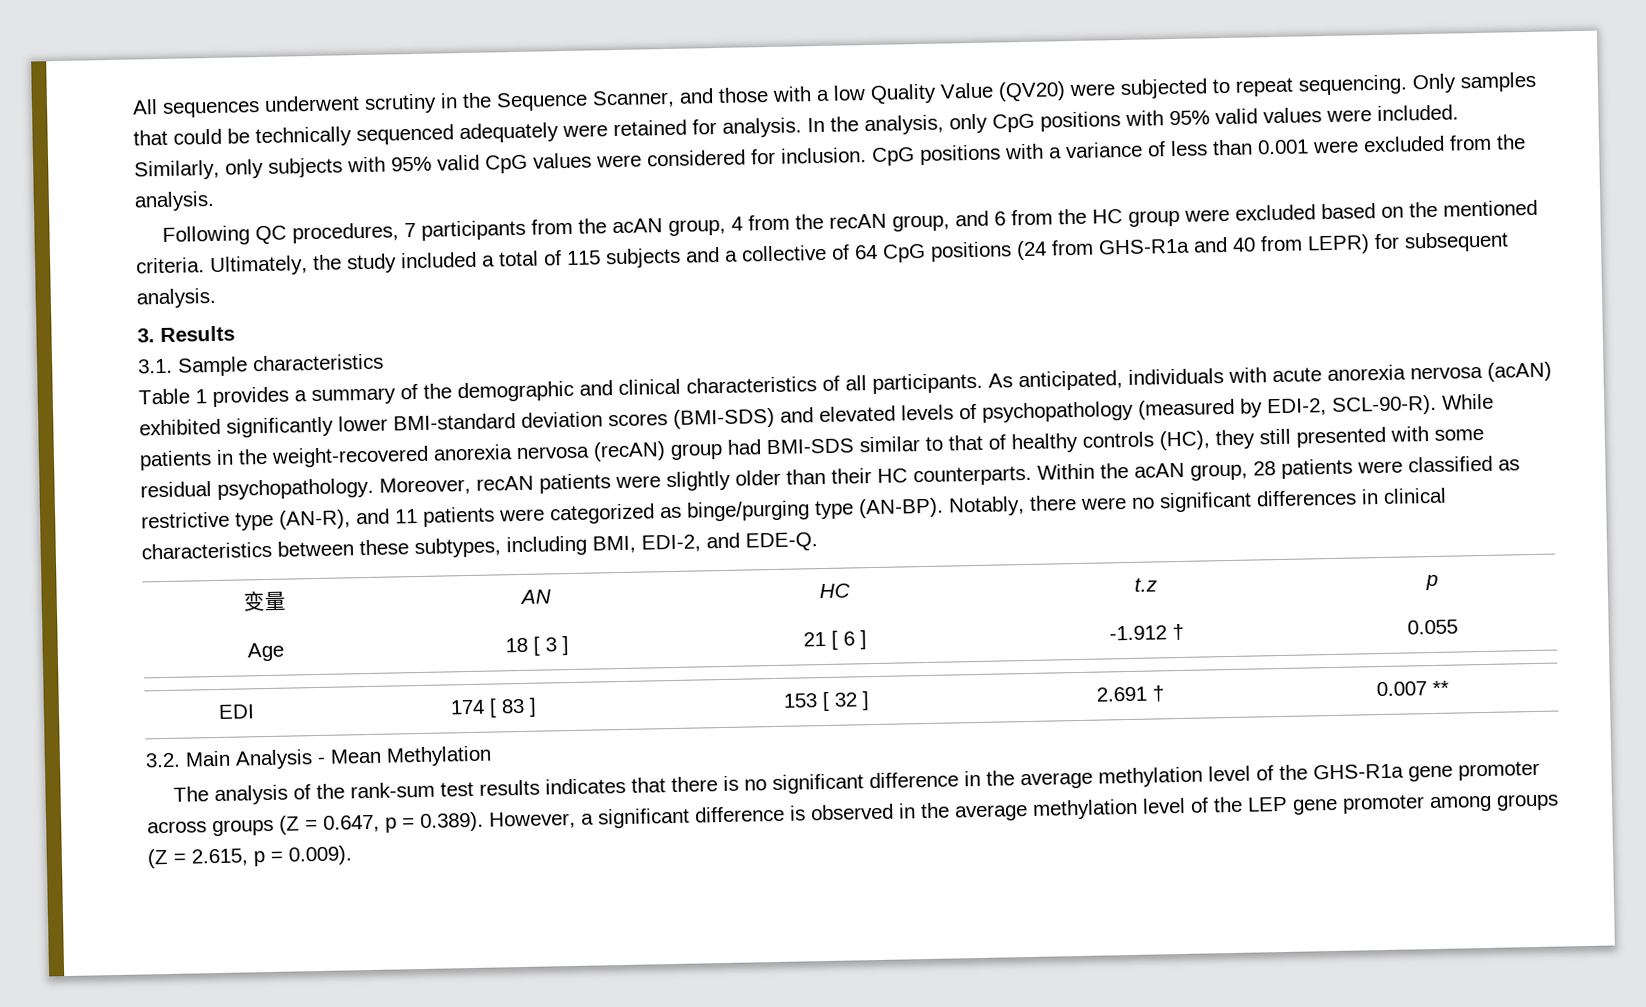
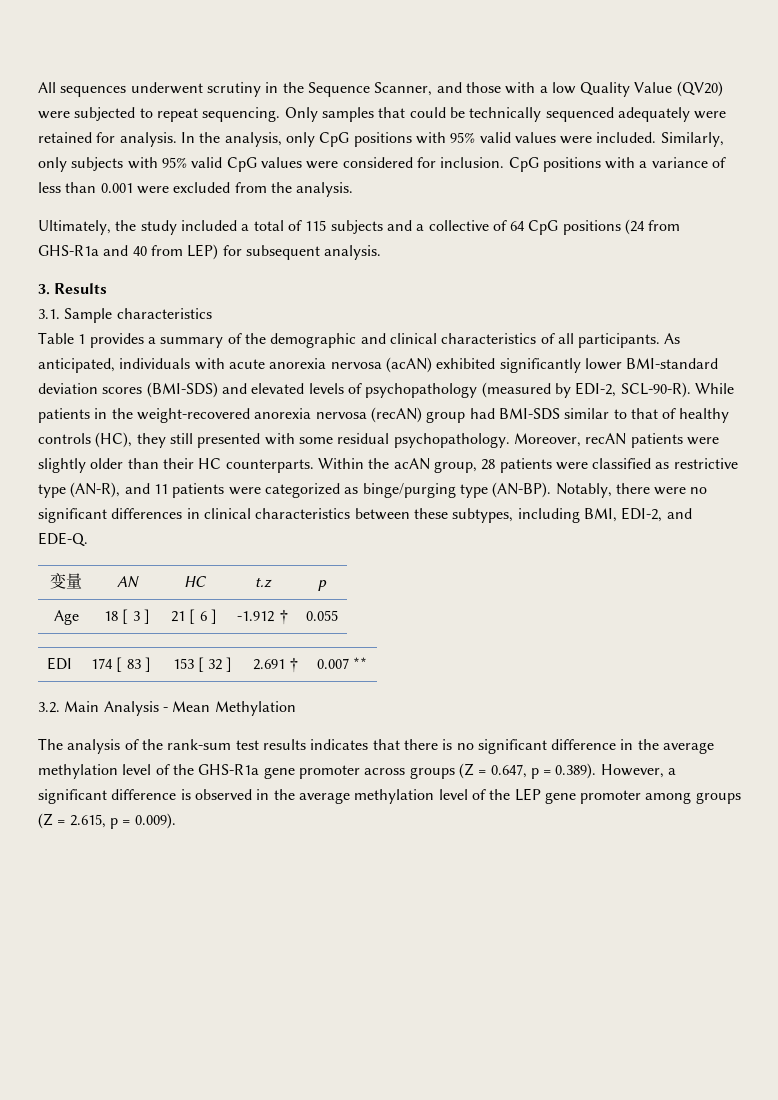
- Following QC procedures, 7 participants from the acAN group, 4 from the recAN group, and 6 from the HC group were excluded based on the mentioned criteria. Ultimately, the study included a total of 115 subjects and a collective of 64 CpG positions (24 from GHS-R1a and 40 from LEPR) for subsequent analysis.
+ Ultimately, the study included a total of 115 subjects and a collective of 64 CpG positions (24 from GHS-R1a and 40 from LEP) for subsequent analysis.

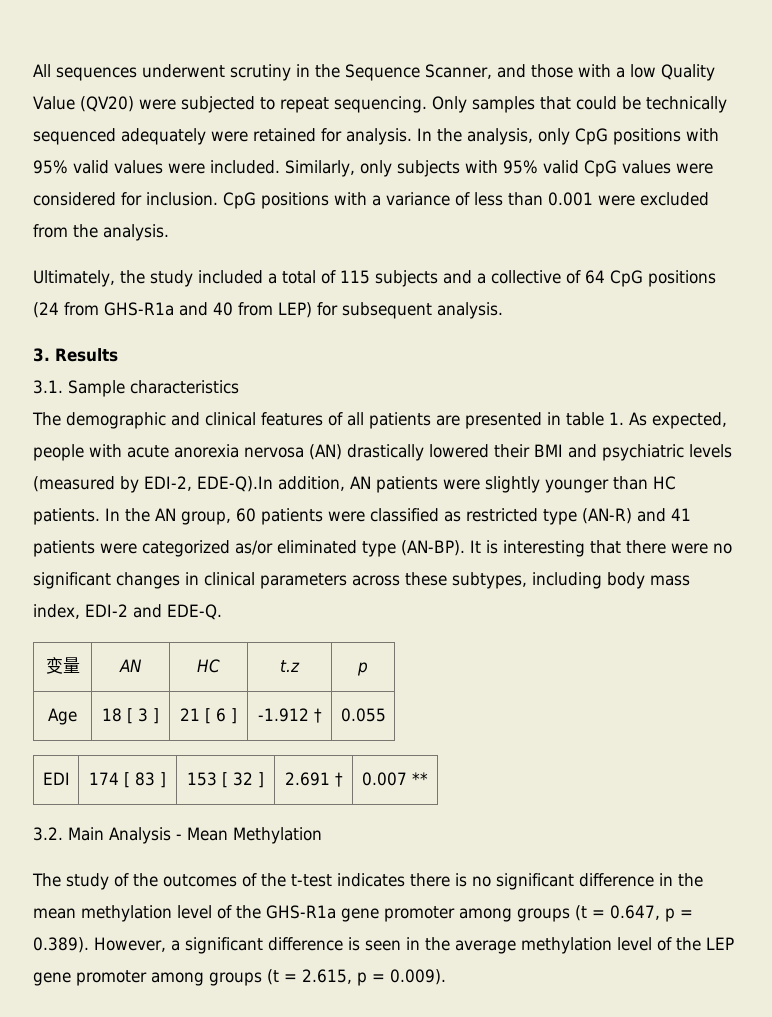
- Table 1 provides a summary of the demographic and clinical characteristics of all participants. As anticipated, individuals with acute anorexia nervosa (acAN) exhibited significantly lower BMI-standard deviation scores (BMI-SDS) and elevated levels of psychopathology (measured by EDI-2, SCL-90-R). While patients in the weight-recovered anorexia nervosa (recAN) group had BMI-SDS similar to that of healthy controls (HC), they still presented with some residual psychopathology. Moreover, recAN patients were slightly older than their HC counterparts. Within the acAN group, 28 patients were classified as restrictive type (AN-R), and 11 patients were categorized as binge/purging type (AN-BP). Notably, there were no significant differences in clinical characteristics between these subtypes, including BMI, EDI-2, and EDE-Q.
+ The demographic and clinical features of all patients are presented in table 1. As expected, people with acute anorexia nervosa (AN) drastically lowered their BMI and psychiatric levels (measured by EDI-2, EDE-Q).In addition, AN patients were slightly younger than HC patients. In the AN group, 60 patients were classified as restricted type (AN-R) and 41 patients were categorized as/or eliminated type (AN-BP). It is interesting that there were no significant changes in clinical parameters across these subtypes, including body mass index, EDI-2 and EDE-Q.
- The analysis of the rank-sum test results indicates that there is no significant difference in the average methylation level of the GHS-R1a gene promoter across groups (Z = 0.647, p = 0.389). However, a significant difference is observed in the average methylation level of the LEP gene promoter among groups (Z = 2.615, p = 0.009).
+ The study of the outcomes of the t-test indicates there is no significant difference in the mean methylation level of the GHS-R1a gene promoter among groups (t = 0.647, p = 0.389). However, a significant difference is seen in the average methylation level of the LEP gene promoter among groups (t = 2.615, p = 0.009).

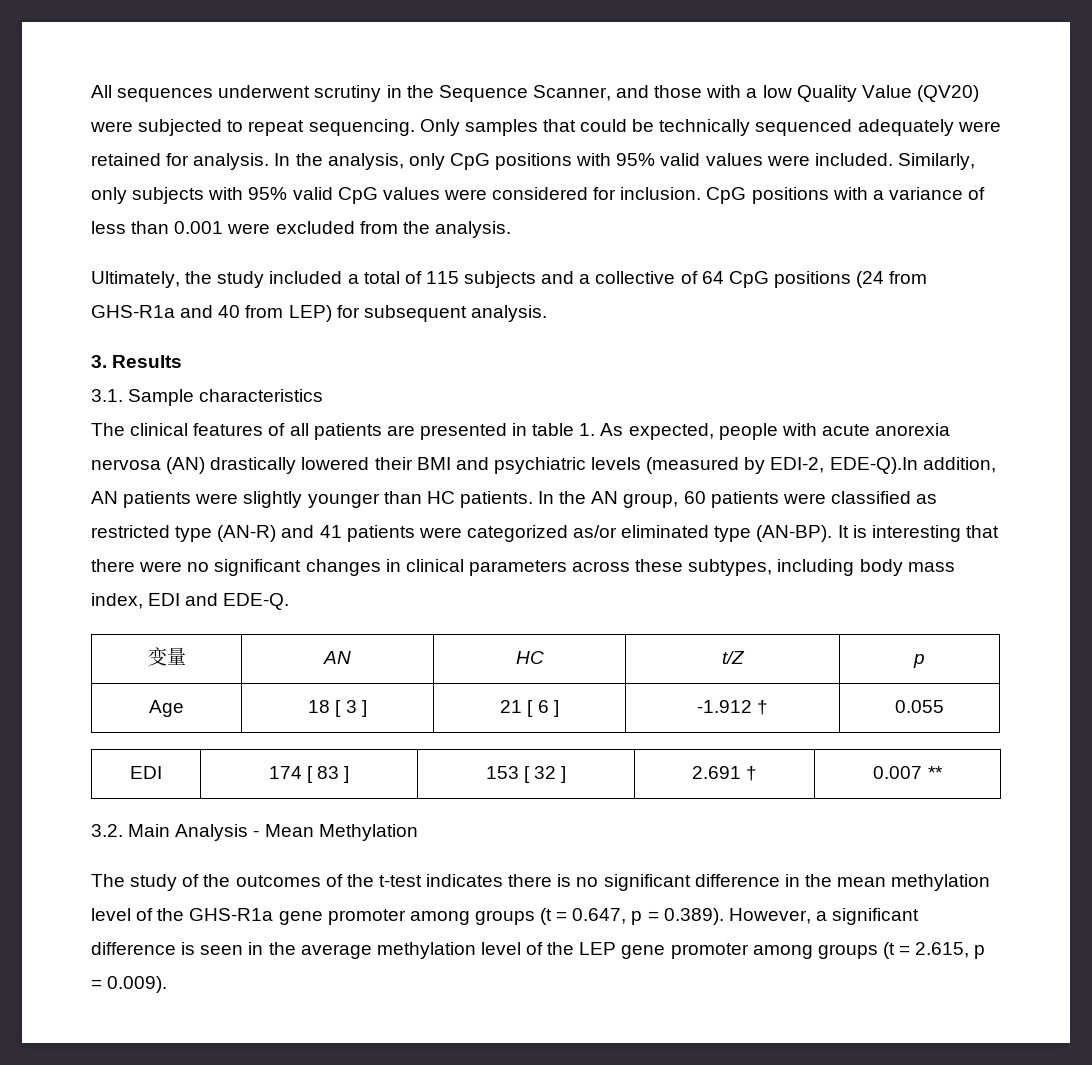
- The demographic and clinical features of all patients are presented in table 1. As expected, people with acute anorexia nervosa (AN) drastically lowered their BMI and psychiatric levels (measured by EDI-2, EDE-Q).In addition, AN patients were slightly younger than HC patients.
+ The clinical features of all patients are presented in table 1. As expected, people with acute anorexia nervosa (AN) drastically lowered their BMI and psychiatric levels (measured by EDI-2, EDE-Q).In addition, AN patients were slightly younger than HC patients.
- It is interesting that there were no significant changes in clinical parameters across these subtypes, including body mass index, EDI-2 and EDE-Q.
+ It is interesting that there were no significant changes in clinical parameters across these subtypes, including body mass index, EDI and EDE-Q.
- 变量 | AN | HC | t.z | p
+ 变量 | AN | HC | t/Z | p

